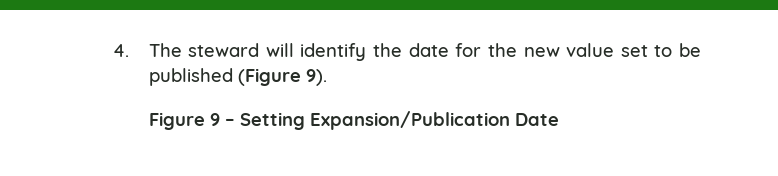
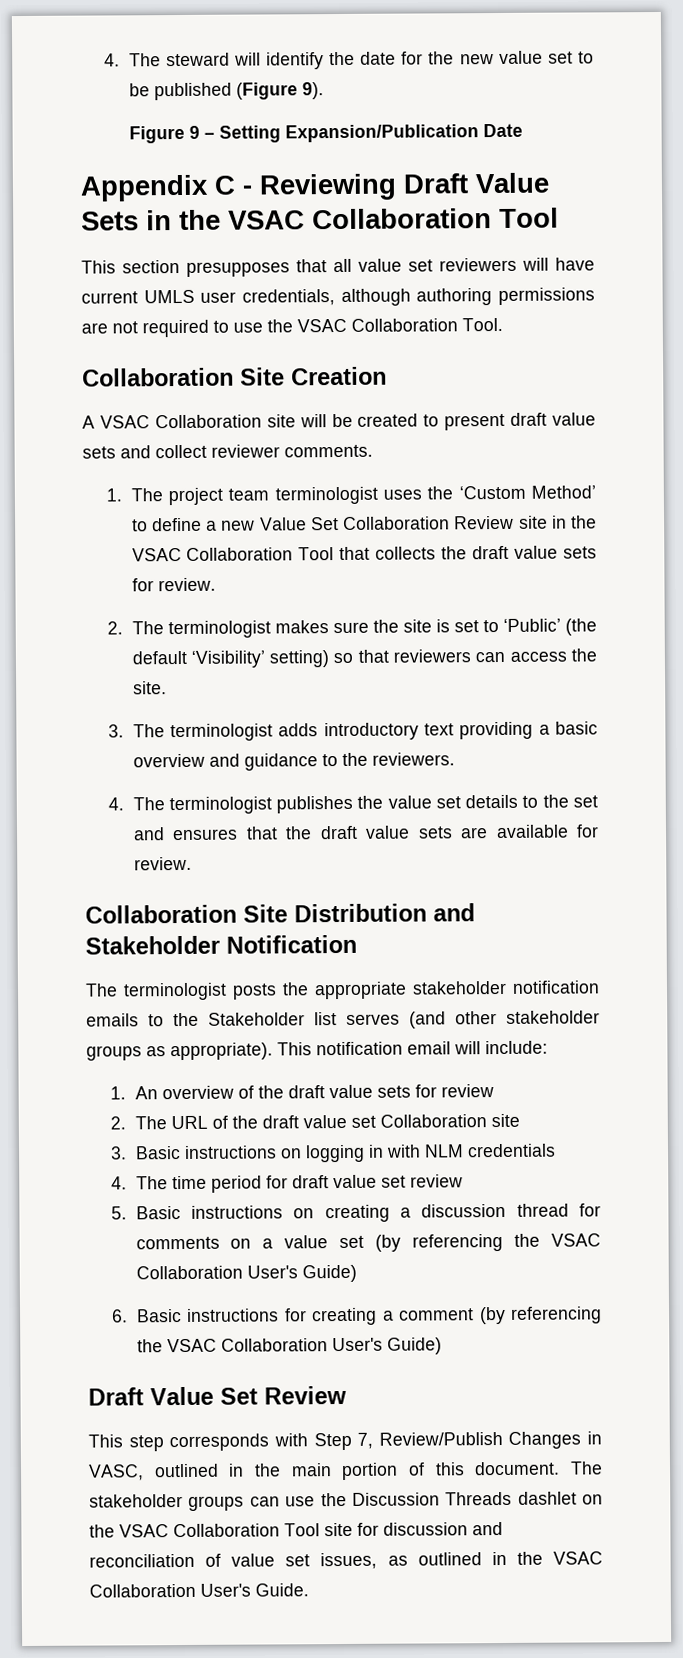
+ Appendix C - Reviewing Draft Value Sets in the VSAC Collaboration Tool
+ This section presupposes that all value set reviewers will have current UMLS user credentials, although authoring permissions are not required to use the VSAC Collaboration Tool.
+ Collaboration Site Creation
+ A VSAC Collaboration site will be created to present draft value sets and collect reviewer comments.
+ 1. The project team terminologist uses the ‘Custom Method’ to define a new Value Set Collaboration Review site in the VSAC Collaboration Tool that collects the draft value sets for review.
+ 2. The terminologist makes sure the site is set to ‘Public’ (the default ‘Visibility’ setting) so that reviewers can access the site.
+ 3. The terminologist adds introductory text providing a basic overview and guidance to the reviewers.
+ 4. The terminologist publishes the value set details to the set and ensures that the draft value sets are available for review.
+ Collaboration Site Distribution and Stakeholder Notification
+ The terminologist posts the appropriate stakeholder notification emails to the Stakeholder list serves (and other stakeholder groups as appropriate). This notification email will include:
+ 1. An overview of the draft value sets for review
+ 2. The URL of the draft value set Collaboration site
+ 3. Basic instructions on logging in with NLM credentials
+ 4. The time period for draft value set review
+ 5. Basic instructions on creating a discussion thread for comments on a value set (by referencing the VSAC Collaboration User's Guide)
+ 6. Basic instructions for creating a comment (by referencing the VSAC Collaboration User's Guide)
+ Draft Value Set Review
+ This step corresponds with Step 7, Review/Publish Changes in VASC, outlined in the main portion of this document. The stakeholder groups can use the Discussion Threads dashlet on the VSAC Collaboration Tool site for discussion and reconciliation of value set issues, as outlined in the VSAC Collaboration User's Guide.

